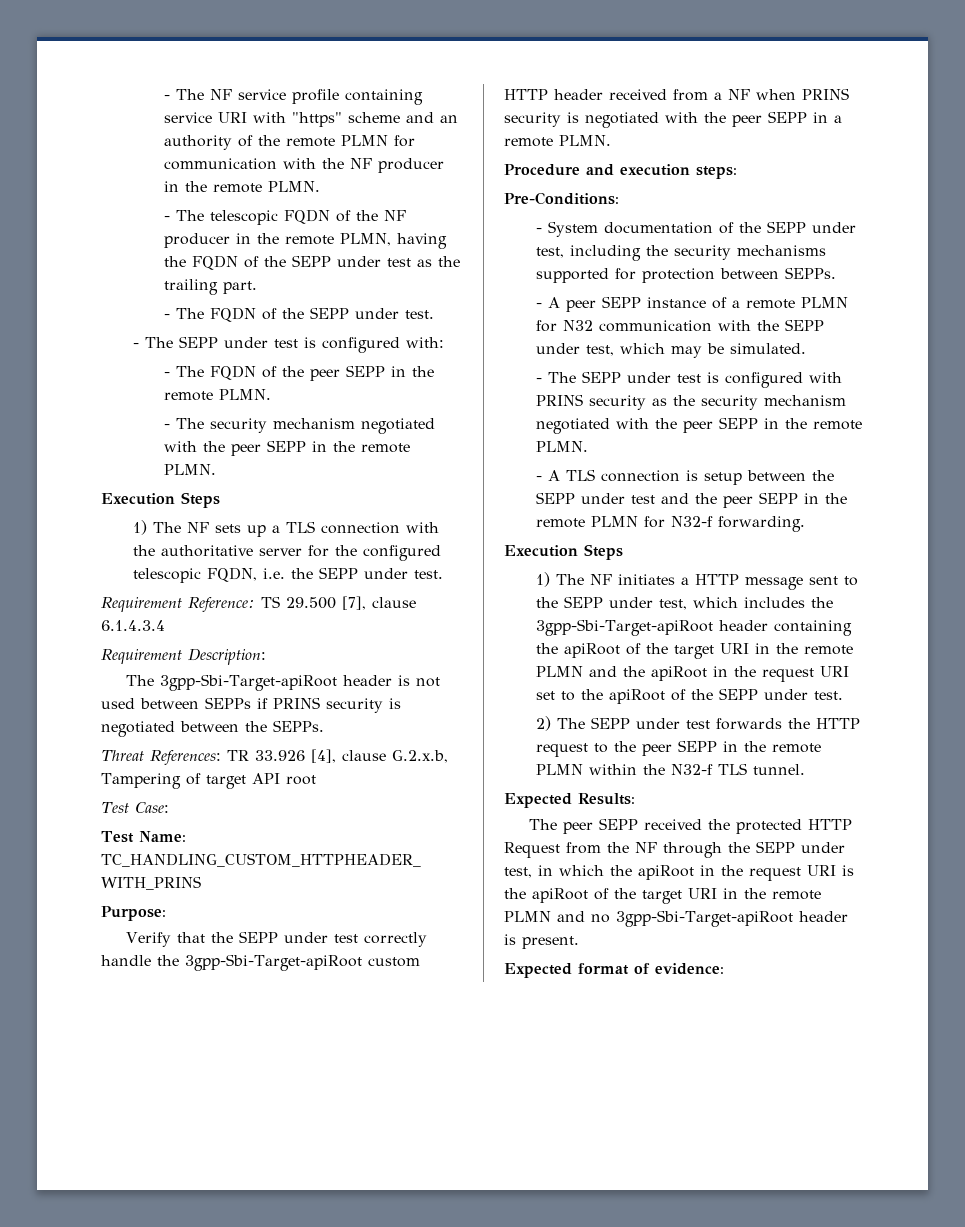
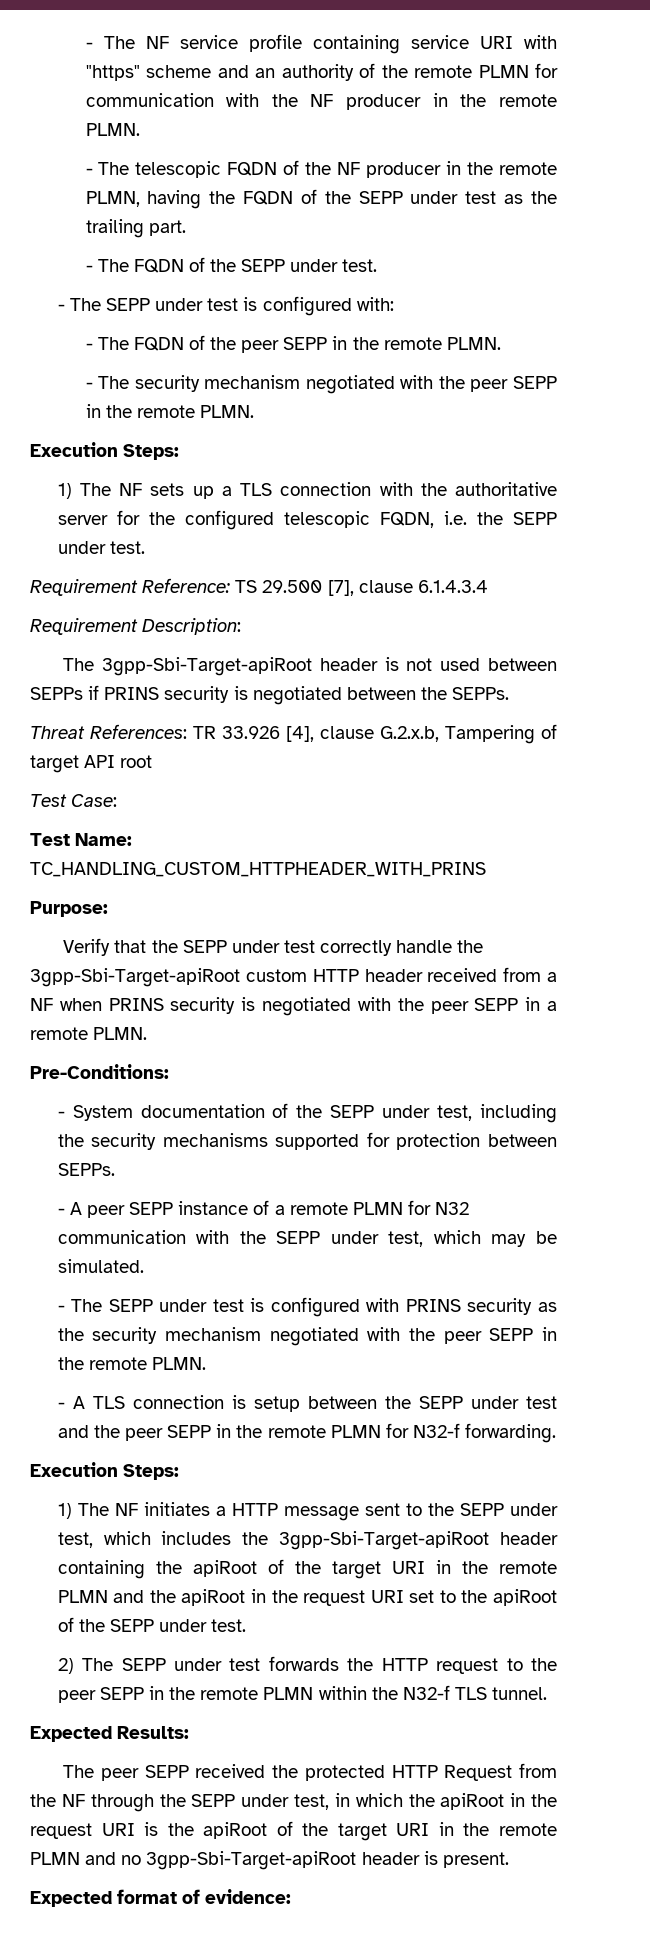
  - The security mechanism negotiated with the peer SEPP in the remote PLMN.
- Execution Steps
+ Execution Steps:
- Procedure and execution steps:
  - A TLS connection is setup between the SEPP under test and the peer SEPP in the remote PLMN for N32-f forwarding.
- Execution Steps
+ Execution Steps:

